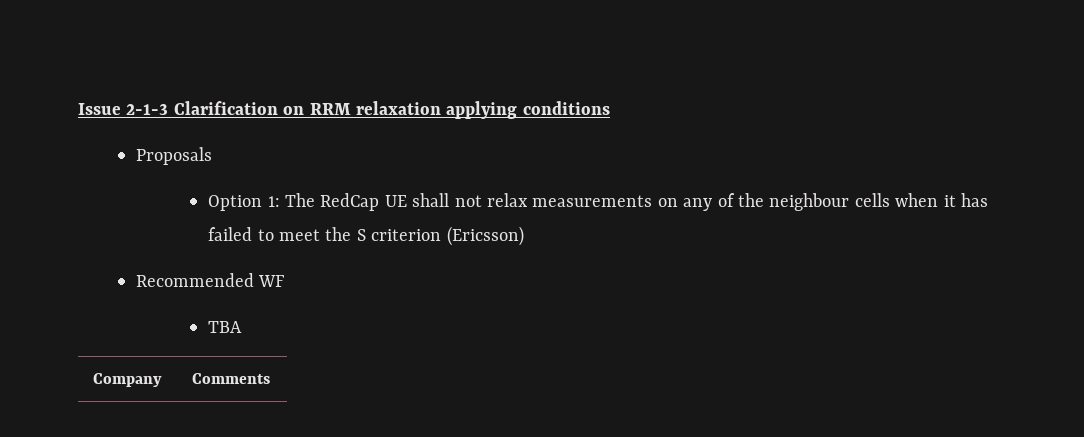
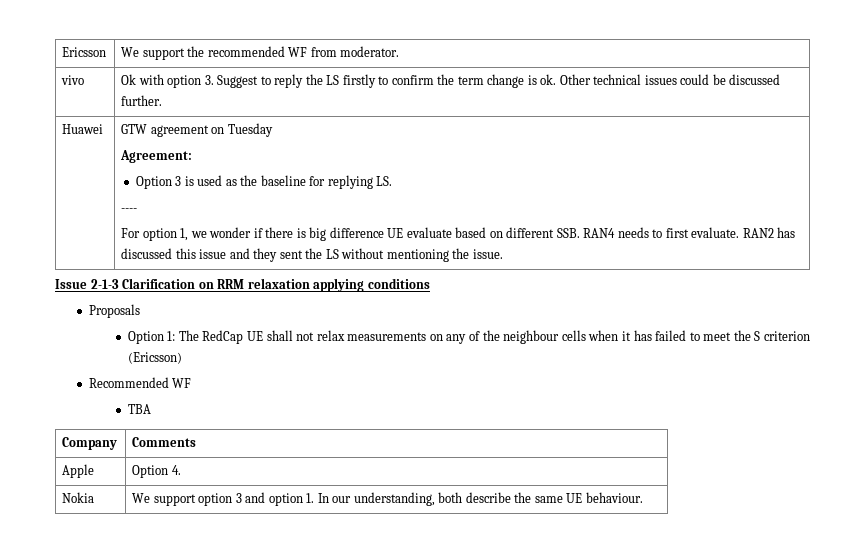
+ Ericsson | We support the recommended WF from moderator.
+ vivo | Ok with option 3. Suggest to reply the LS firstly to confirm the term change is ok. Other technical issues could be discussed further.
+ Huawei | GTW agreement on Tuesday
+ Agreement:
+ Option 3 is used as the baseline for replying LS.
+ ----
+ For option 1, we wonder if there is big difference UE evaluate based on different SSB. RAN4 needs to first evaluate. RAN2 has discussed this issue and they sent the LS without mentioning the issue.
+ Apple | Option 4.
+ Nokia | We support option 3 and option 1. In our understanding, both describe the same UE behaviour.

